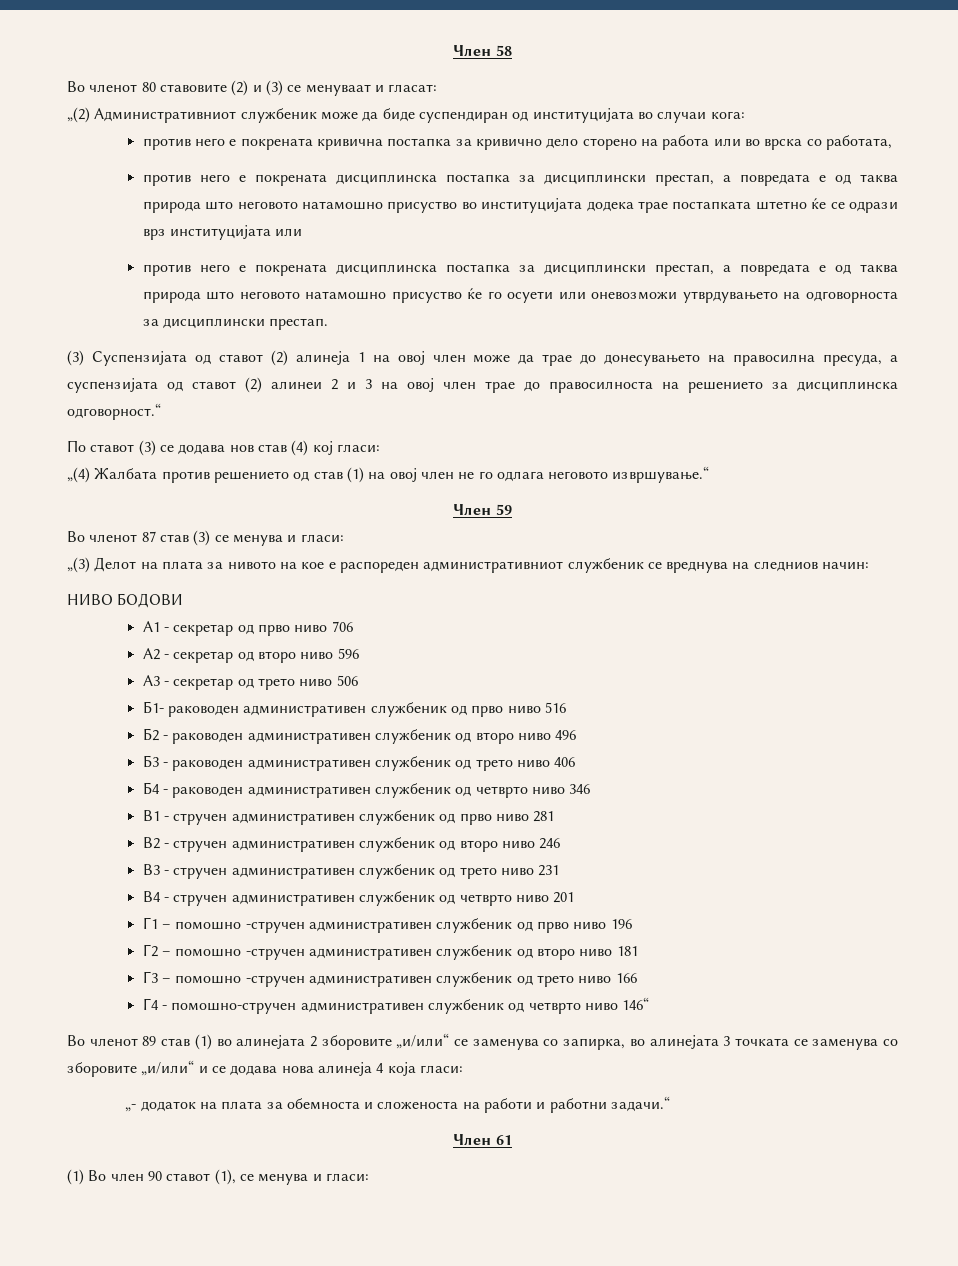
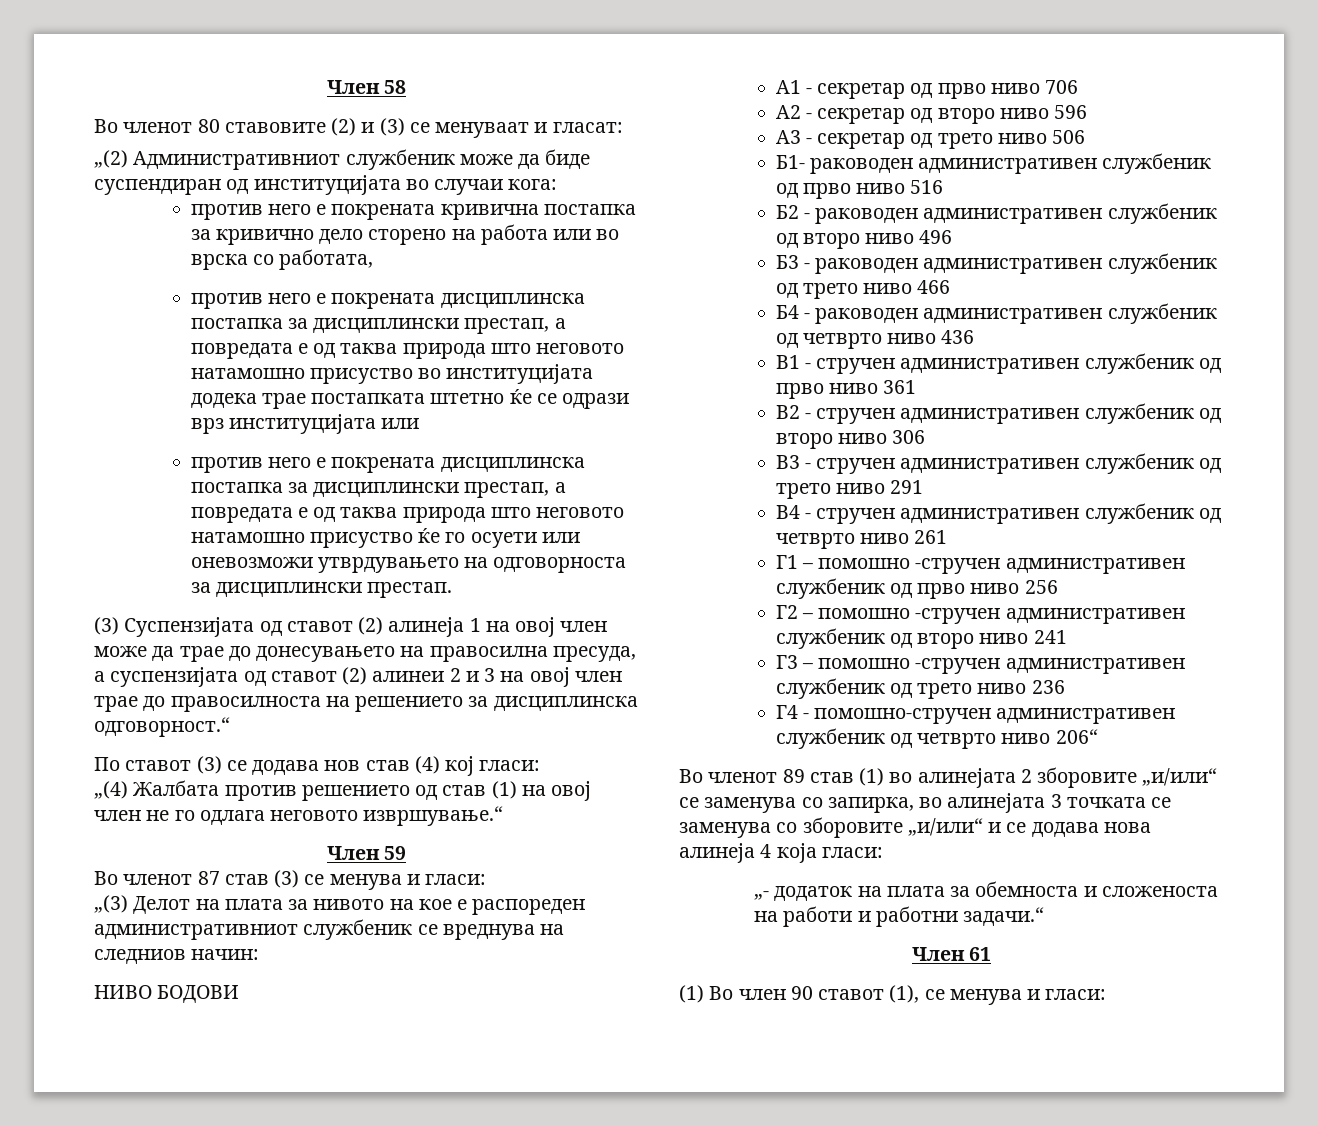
- Б3 - раководен административен службеник од трето ниво 406
+ Б3 - раководен административен службеник од трето ниво 466
- Б4 - раководен административен службеник од четврто ниво 346
+ Б4 - раководен административен службеник од четврто ниво 436
- В1 - стручен административен службеник од прво ниво 281
+ В1 - стручен административен службеник од прво ниво 361
- В2 - стручен административен службеник од второ ниво 246
+ В2 - стручен административен службеник од второ ниво 306
- В3 - стручен административен службеник од трето ниво 231
+ В3 - стручен административен службеник од трето ниво 291
- В4 - стручен административен службеник од четврто ниво 201
+ В4 - стручен административен службеник од четврто ниво 261
- Г1 – помошно -стручен административен службеник од прво ниво 196
+ Г1 – помошно -стручен административен службеник од прво ниво 256
- Г2 – помошно -стручен административен службеник од второ ниво 181
+ Г2 – помошно -стручен административен службеник од второ ниво 241
- Г3 – помошно -стручен административен службеник од трето ниво 166
+ Г3 – помошно -стручен административен службеник од трето ниво 236
- Г4 - помошно-стручен административен службеник од четврто ниво 146“
+ Г4 - помошно-стручен административен службеник од четврто ниво 206“

